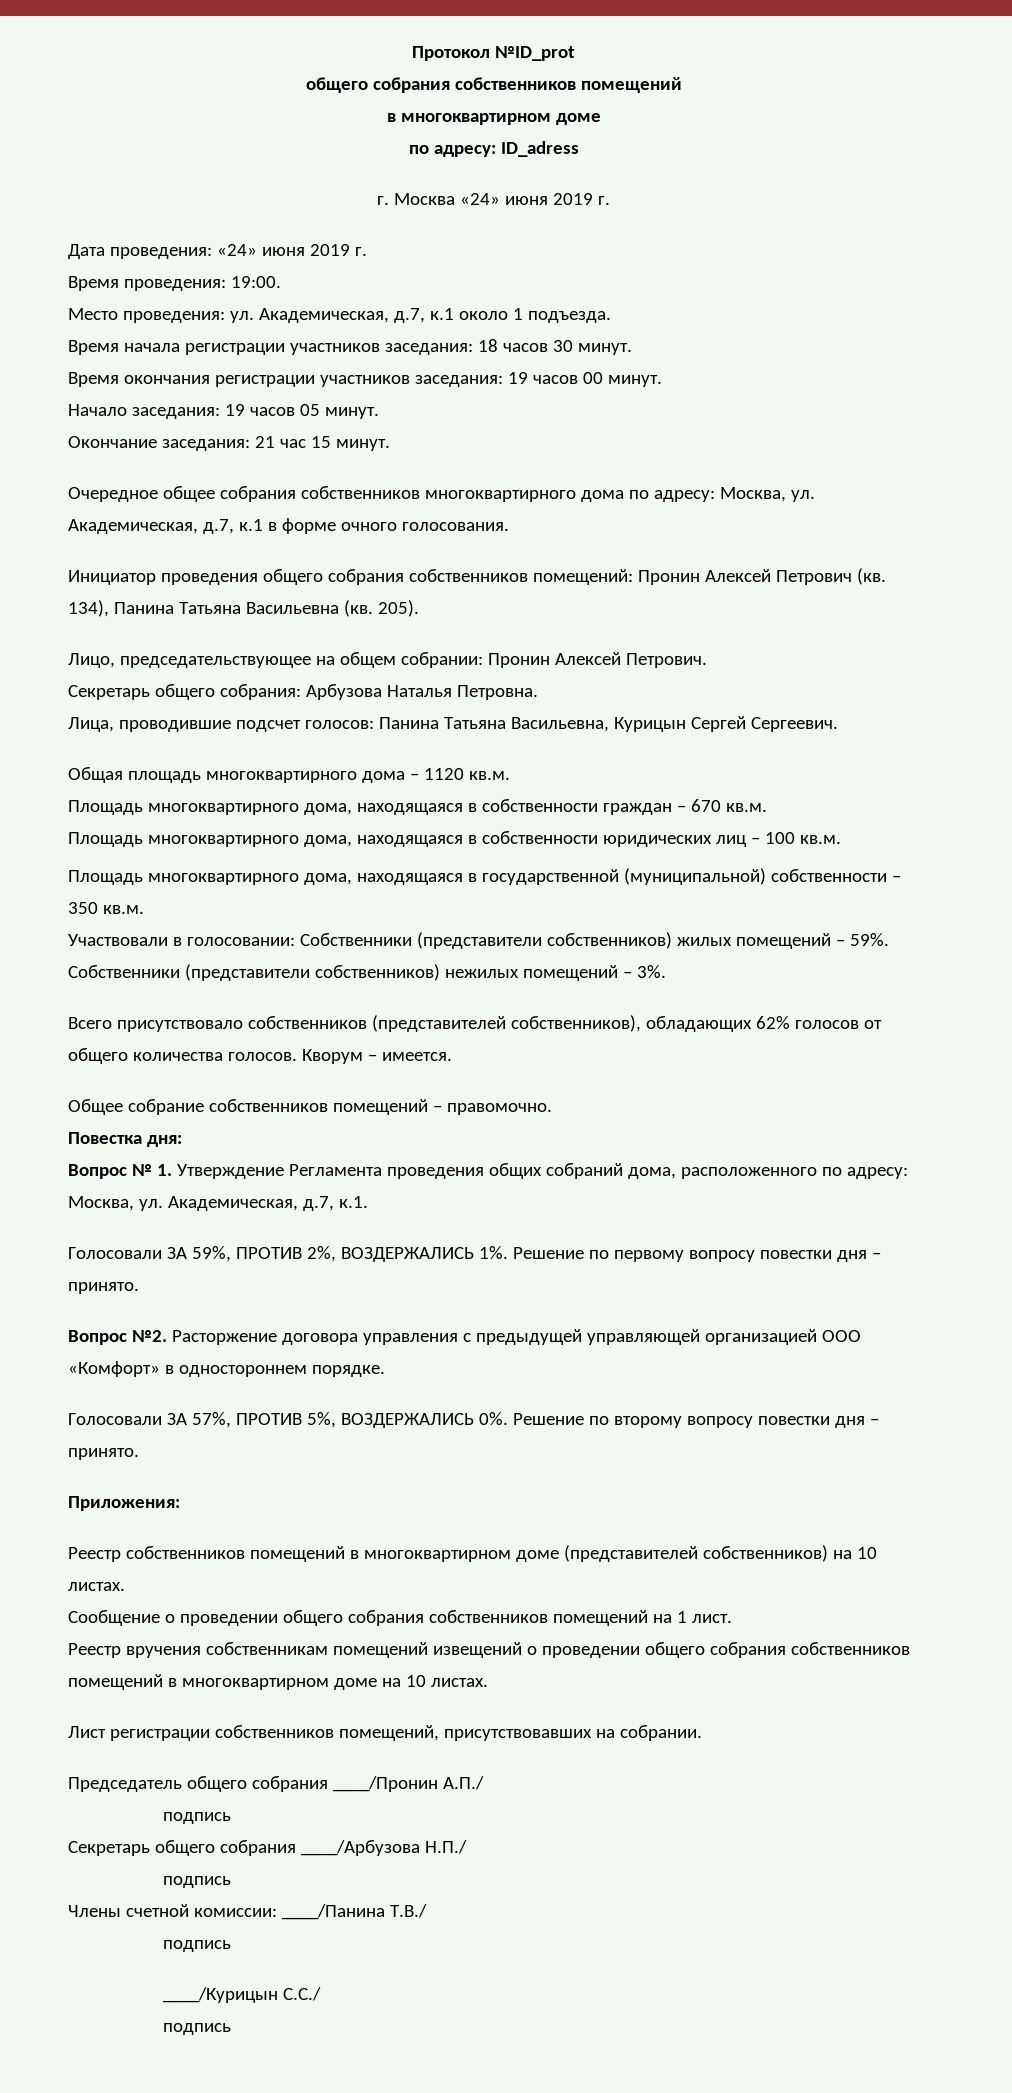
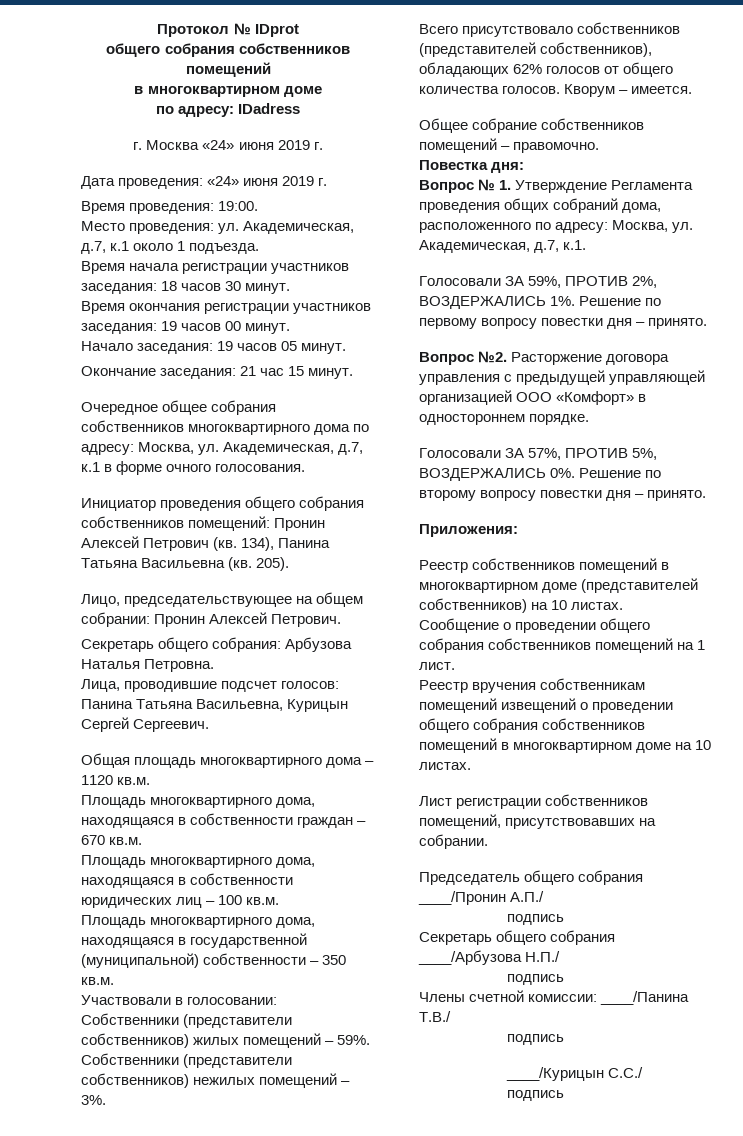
- Протокол №ID_prot
+ Протокол № IDprot
- по адресу: ID_adress
+ по адресу: IDadress

